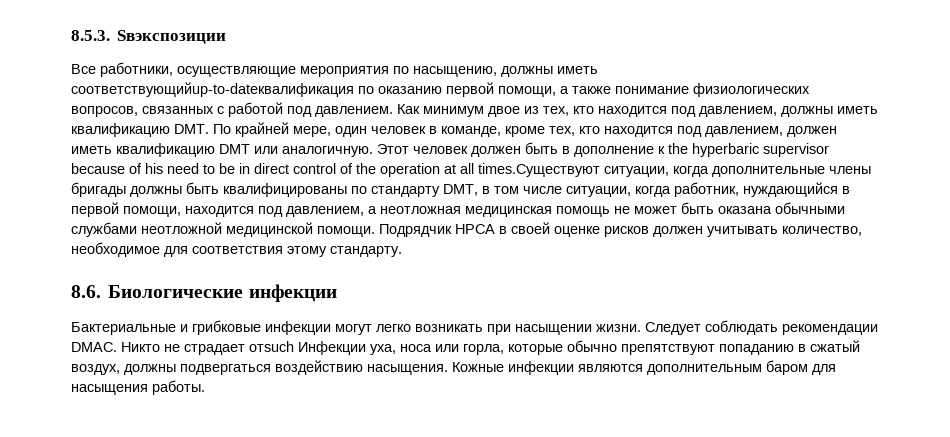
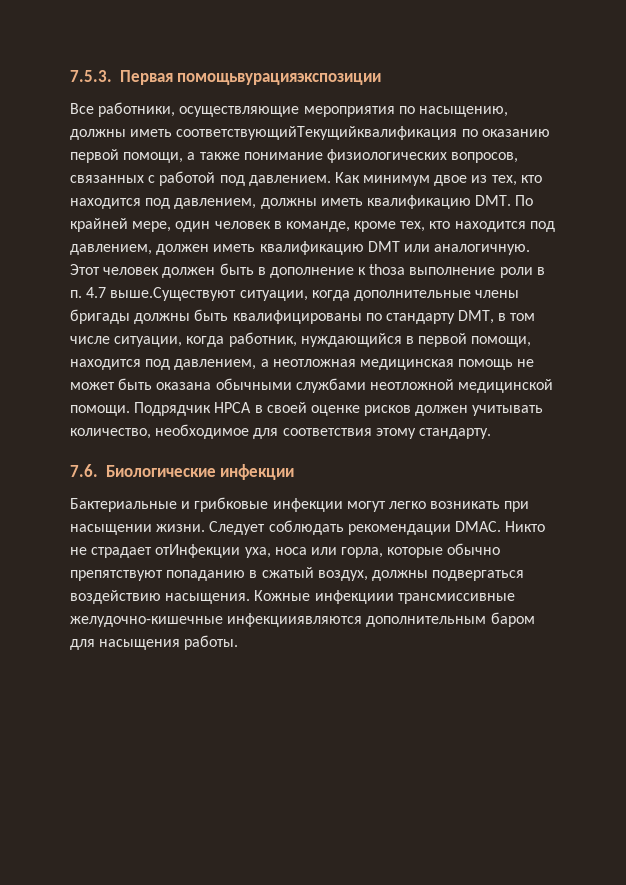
- 8.5.3. Sвэкспозиции
+ 7.5.3. Первая помощьвурацияэкспозиции
- Все работники, осуществляющие мероприятия по насыщению, должны иметь соответствующийup-to-dateквалификация по оказанию первой помощи, а также понимание физиологических вопросов, связанных с работой под давлением.
+ Все работники, осуществляющие мероприятия по насыщению, должны иметь соответствующийТекущийквалификация по оказанию первой помощи, а также понимание физиологических вопросов, связанных с работой под давлением.
- Этот человек должен быть в дополнение к the hyperbaric supervisor because of his need to be in direct control of the operation at all times.Существуют ситуации, когда дополнительные члены бригады должны быть квалифицированы по стандарту DMT, в том числе ситуации, когда работник, нуждающийся в первой помощи, находится под давлением, а неотложная медицинская помощь не может быть оказана обычными службами неотложной медицинской помощи.
+ Этот человек должен быть в дополнение к thоза выполнение роли в п. 4.7 выше.Существуют ситуации, когда дополнительные члены бригады должны быть квалифицированы по стандарту DMT, в том числе ситуации, когда работник, нуждающийся в первой помощи, находится под давлением, а неотложная медицинская помощь не может быть оказана обычными службами неотложной медицинской помощи.
- 8.6. Биологические инфекции
+ 7.6. Биологические инфекции
- Никто не страдает отsuch Инфекции уха, носа или горла, которые обычно препятствуют попаданию в сжатый воздух, должны подвергаться воздействию насыщения.
+ Никто не страдает отИнфекции уха, носа или горла, которые обычно препятствуют попаданию в сжатый воздух, должны подвергаться воздействию насыщения.
- Кожные инфекции являются дополнительным баром для насыщения работы.
+ Кожные инфекциии трансмиссивные желудочно-кишечные инфекцииявляются дополнительным баром для насыщения работы.

